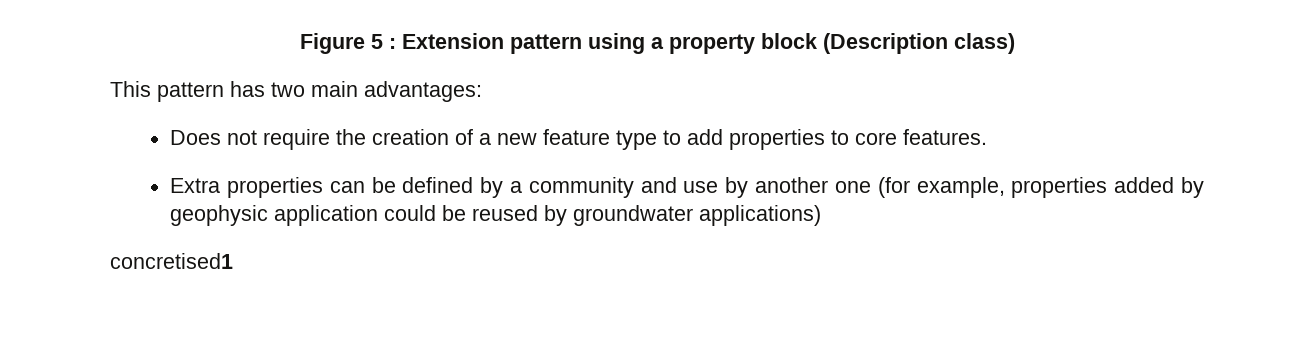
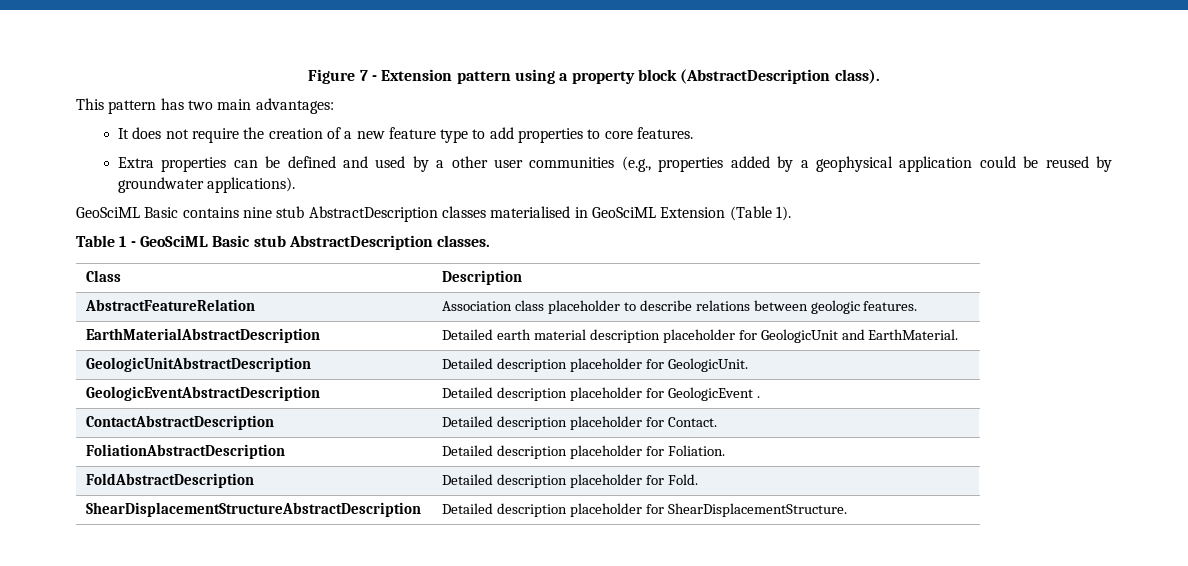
- Figure 5 : Extension pattern using a property block (Description class)
+ Figure 7 - Extension pattern using a property block (AbstractDescription class).
- Does not require the creation of a new feature type to add properties to core features.
+ It does not require the creation of a new feature type to add properties to core features.
- Extra properties can be defined by a community and use by another one (for example, properties added by geophysic application could be reused by groundwater applications)
- concretised1
+ Extra properties can be defined and used by a other user communities (e.g., properties added by a geophysical application could be reused by groundwater applications).
+ GeoSciML Basic contains nine stub AbstractDescription classes materialised in GeoSciML Extension (Table 1).
+ Table 1 - GeoSciML Basic stub AbstractDescription classes.
+ Class | Description
+ AbstractFeatureRelation | Association class placeholder to describe relations between geologic features.
+ EarthMaterialAbstractDescription | Detailed earth material description placeholder for GeologicUnit and EarthMaterial.
+ GeologicUnitAbstractDescription | Detailed description placeholder for GeologicUnit.
+ GeologicEventAbstractDescription | Detailed description placeholder for GeologicEvent .
+ ContactAbstractDescription | Detailed description placeholder for Contact.
+ FoliationAbstractDescription | Detailed description placeholder for Foliation.
+ FoldAbstractDescription | Detailed description placeholder for Fold.
+ ShearDisplacementStructureAbstractDescription | Detailed description placeholder for ShearDisplacementStructure.

